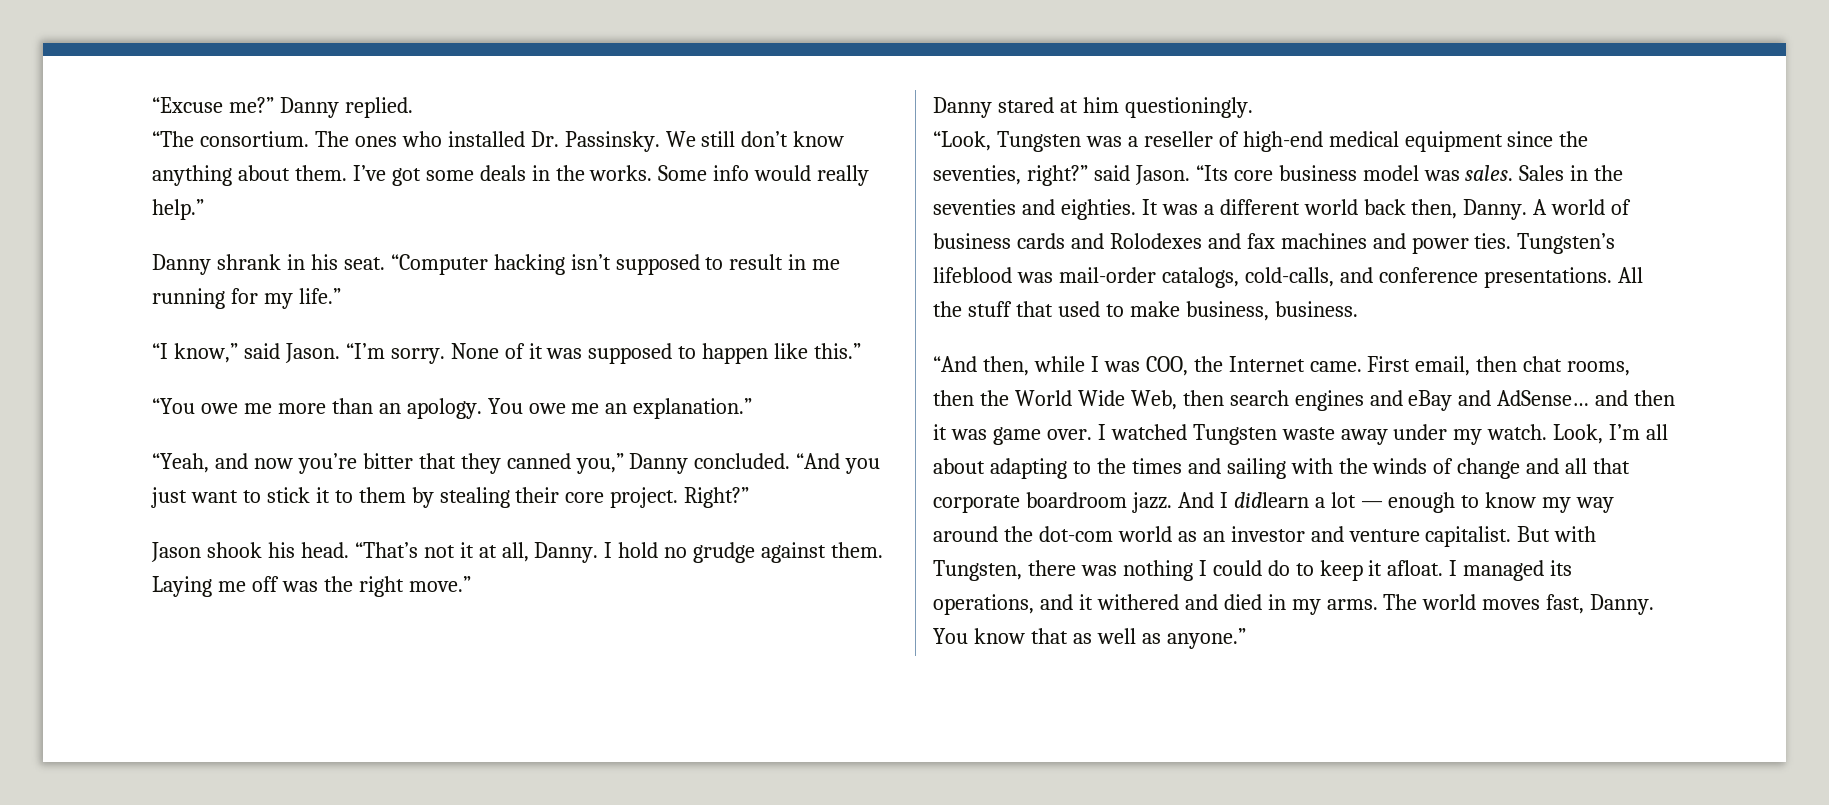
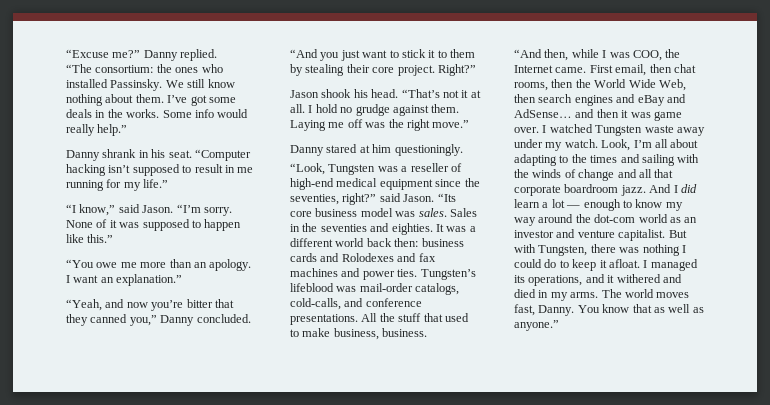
- “The consortium. The ones who installed Dr. Passinsky.
+ “The consortium: the ones who installed Passinsky.
- We still don’t know anything about them.
+ We still know nothing about them.
- You owe me an explanation.”
+ I want an explanation.”
- “That’s not it at all, Danny.
+ “That’s not it at all.
- It was a different world back then, Danny. A world of business cards and Rolodexes and fax machines and power ties.
+ It was a different world back then: business cards and Rolodexes and fax machines and power ties.
- And I didlearn a lot — enough to know my way around the dot-com world as an investor and venture capitalist.
+ And I did learn a lot — enough to know my way around the dot-com world as an investor and venture capitalist.

